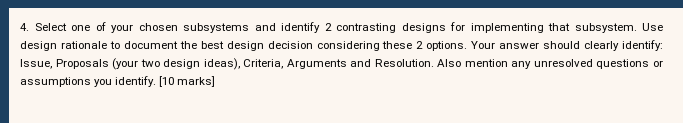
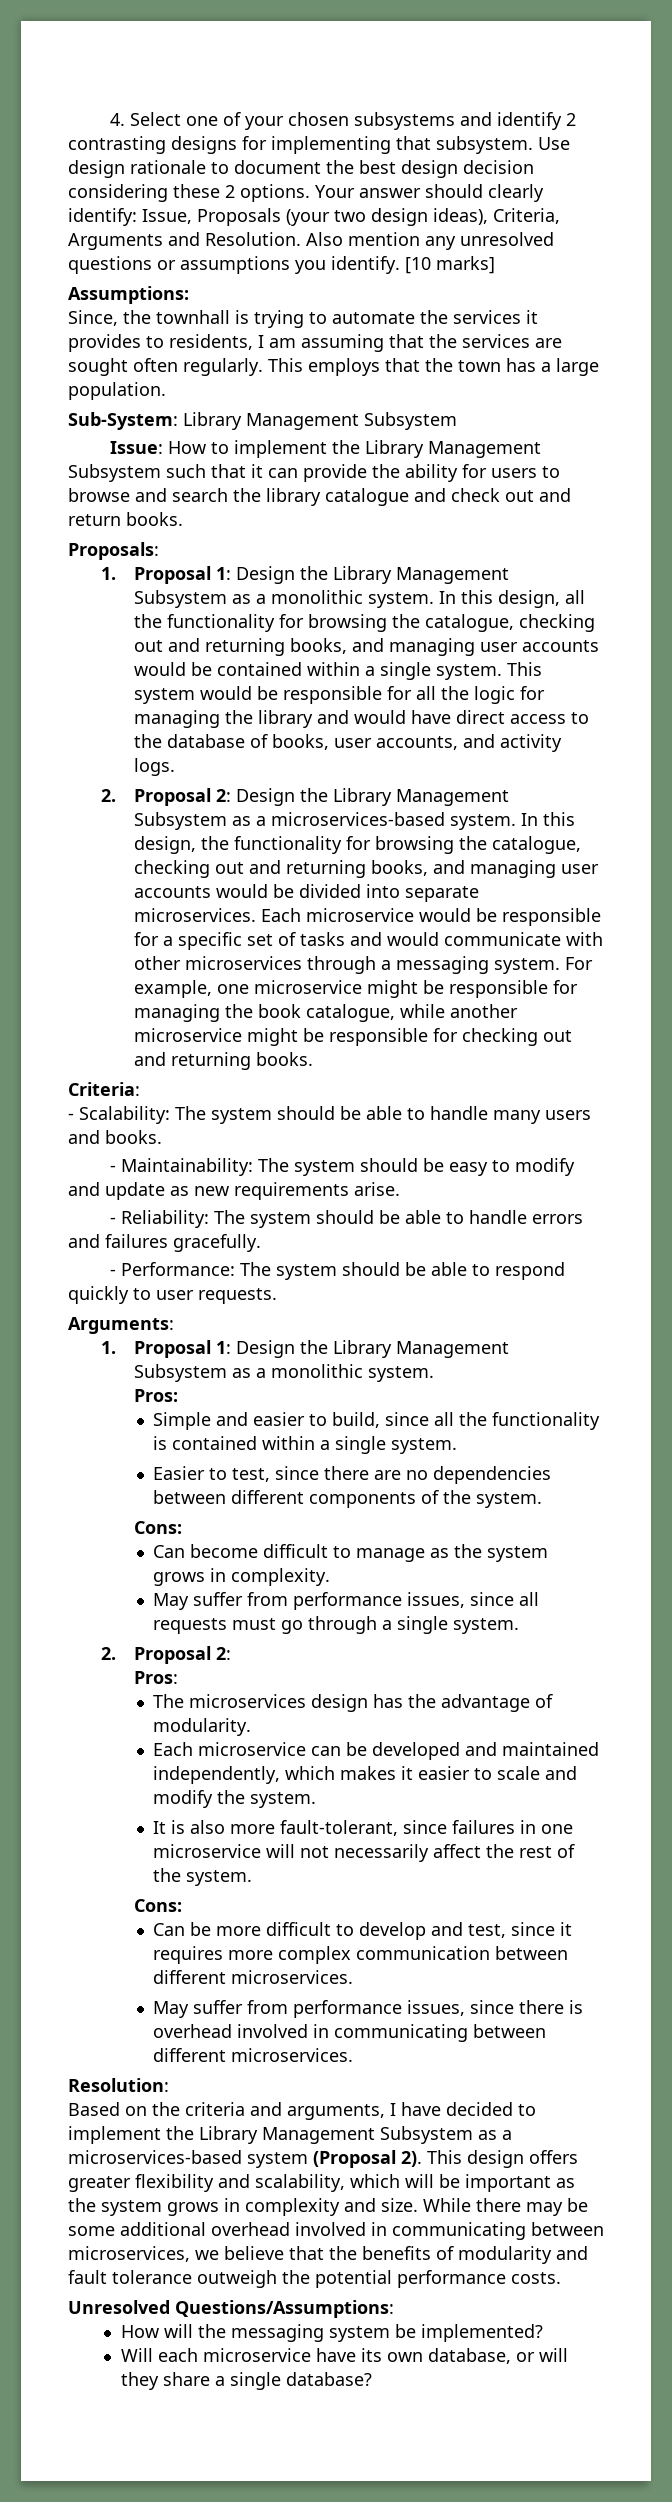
+ Assumptions:
+ Since, the townhall is trying to automate the services it provides to residents, I am assuming that the services are sought often regularly. This employs that the town has a large population.
+ Sub-System: Library Management Subsystem
+ Issue: How to implement the Library Management Subsystem such that it can provide the ability for users to browse and search the library catalogue and check out and return books.
+ Proposals:
+ 1. Proposal 1: Design the Library Management Subsystem as a monolithic system. In this design, all the functionality for browsing the catalogue, checking out and returning books, and managing user accounts would be contained within a single system. This system would be responsible for all the logic for managing the library and would have direct access to the database of books, user accounts, and activity logs.
+ 2. Proposal 2: Design the Library Management Subsystem as a microservices-based system. In this design, the functionality for browsing the catalogue, checking out and returning books, and managing user accounts would be divided into separate microservices. Each microservice would be responsible for a specific set of tasks and would communicate with other microservices through a messaging system. For example, one microservice might be responsible for managing the book catalogue, while another microservice might be responsible for checking out and returning books.
+ Criteria:
+ - Scalability: The system should be able to handle many users and books.
+ - Maintainability: The system should be easy to modify and update as new requirements arise.
+ - Reliability: The system should be able to handle errors and failures gracefully.
+ - Performance: The system should be able to respond quickly to user requests.
+ Arguments:
+ 1. Proposal 1: Design the Library Management Subsystem as a monolithic system.
+ Pros:
+ Simple and easier to build, since all the functionality is contained within a single system.
+ Easier to test, since there are no dependencies between different components of the system.
+ Cons:
+ Can become difficult to manage as the system grows in complexity.
+ May suffer from performance issues, since all requests must go through a single system.
+ 2. Proposal 2:
+ Pros:
+ The microservices design has the advantage of modularity.
+ Each microservice can be developed and maintained independently, which makes it easier to scale and modify the system.
+ It is also more fault-tolerant, since failures in one microservice will not necessarily affect the rest of the system.
+ Cons:
+ Can be more difficult to develop and test, since it requires more complex communication between different microservices.
+ May suffer from performance issues, since there is overhead involved in communicating between different microservices.
+ Resolution:
+ Based on the criteria and arguments, I have decided to implement the Library Management Subsystem as a microservices-based system (Proposal 2). This design offers greater flexibility and scalability, which will be important as the system grows in complexity and size. While there may be some additional overhead involved in communicating between microservices, we believe that the benefits of modularity and fault tolerance outweigh the potential performance costs.
+ Unresolved Questions/Assumptions:
+ How will the messaging system be implemented?
+ Will each microservice have its own database, or will they share a single database?

